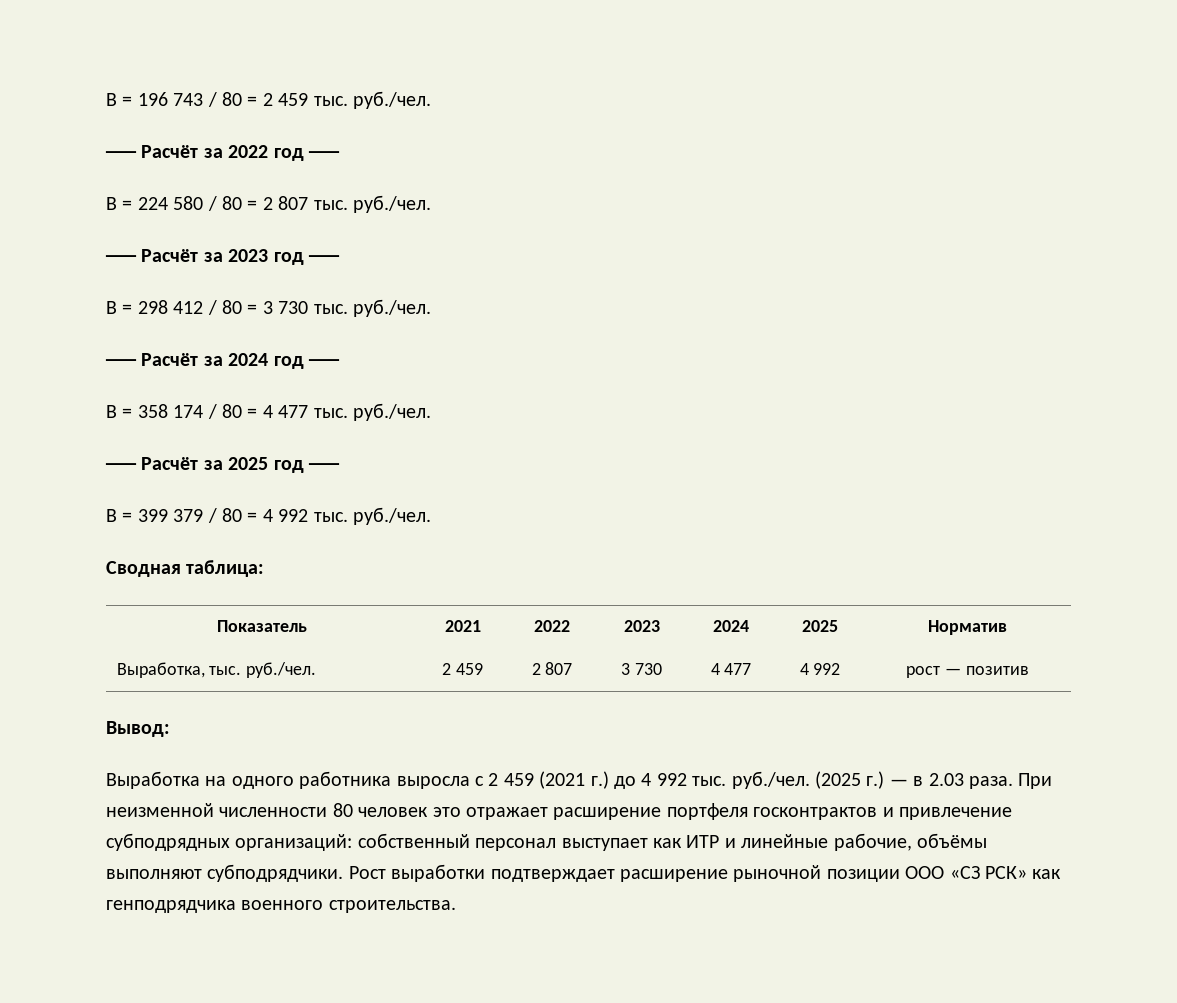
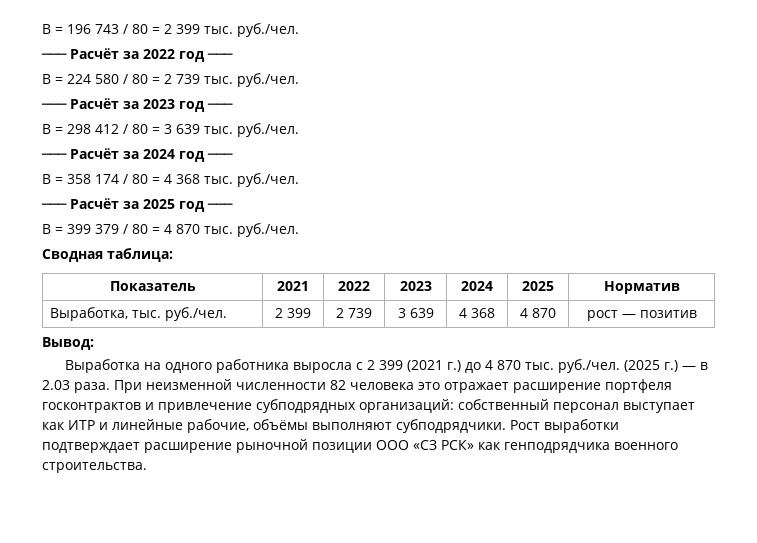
- В = 196 743 / 80 = 2 459 тыс. руб./чел.
+ В = 196 743 / 80 = 2 399 тыс. руб./чел.
- В = 224 580 / 80 = 2 807 тыс. руб./чел.
+ В = 224 580 / 80 = 2 739 тыс. руб./чел.
- В = 298 412 / 80 = 3 730 тыс. руб./чел.
+ В = 298 412 / 80 = 3 639 тыс. руб./чел.
- В = 358 174 / 80 = 4 477 тыс. руб./чел.
+ В = 358 174 / 80 = 4 368 тыс. руб./чел.
- В = 399 379 / 80 = 4 992 тыс. руб./чел.
+ В = 399 379 / 80 = 4 870 тыс. руб./чел.
- Выработка, тыс. руб./чел. | 2 459 | 2 807 | 3 730 | 4 477 | 4 992 | рост — позитив
+ Выработка, тыс. руб./чел. | 2 399 | 2 739 | 3 639 | 4 368 | 4 870 | рост — позитив
- Выработка на одного работника выросла с 2 459 (2021 г.) до 4 992 тыс. руб./чел. (2025 г.) — в 2.03 раза.
+ Выработка на одного работника выросла с 2 399 (2021 г.) до 4 870 тыс. руб./чел. (2025 г.) — в 2.03 раза.
- При неизменной численности 80 человек это отражает расширение портфеля госконтрактов и привлечение субподрядных организаций: собственный персонал выступает как ИТР и линейные рабочие, объёмы выполняют субподрядчики.
+ При неизменной численности 82 человека это отражает расширение портфеля госконтрактов и привлечение субподрядных организаций: собственный персонал выступает как ИТР и линейные рабочие, объёмы выполняют субподрядчики.

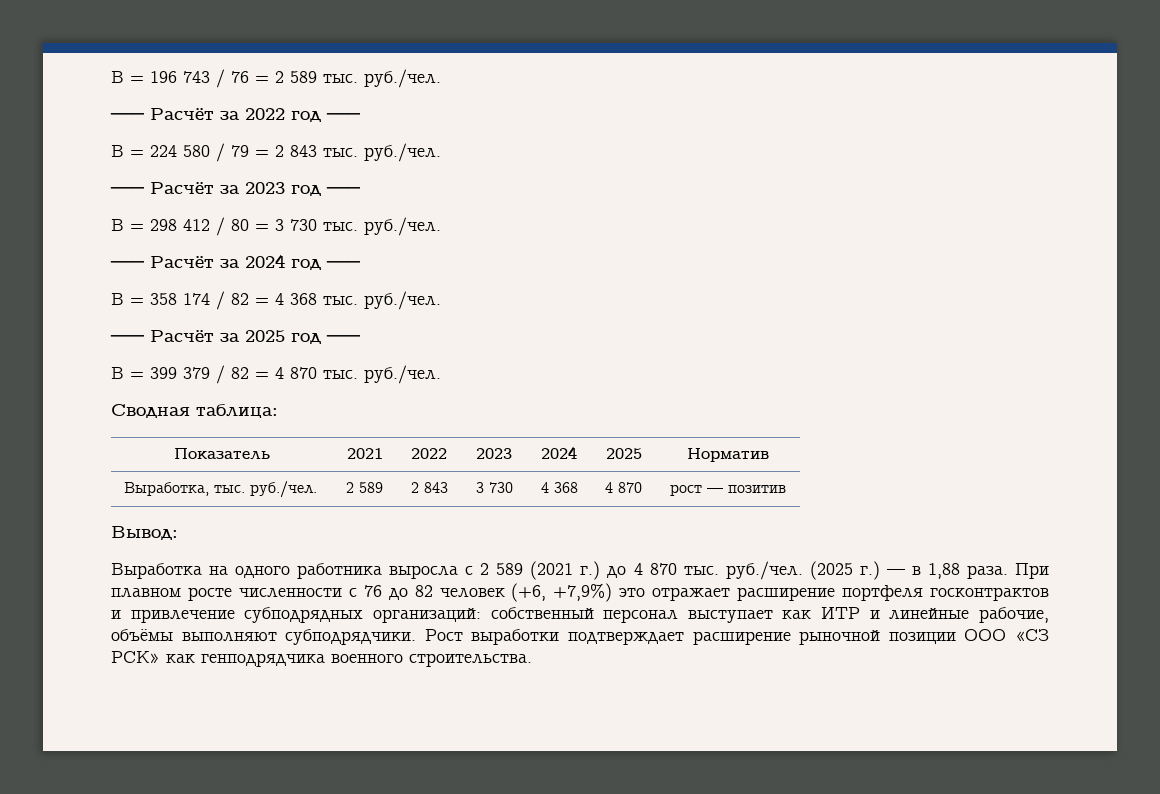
- В = 196 743 / 80 = 2 399 тыс. руб./чел.
+ В = 196 743 / 76 = 2 589 тыс. руб./чел.
- В = 224 580 / 80 = 2 739 тыс. руб./чел.
+ В = 224 580 / 79 = 2 843 тыс. руб./чел.
- В = 298 412 / 80 = 3 639 тыс. руб./чел.
+ В = 298 412 / 80 = 3 730 тыс. руб./чел.
- В = 358 174 / 80 = 4 368 тыс. руб./чел.
+ В = 358 174 / 82 = 4 368 тыс. руб./чел.
- В = 399 379 / 80 = 4 870 тыс. руб./чел.
+ В = 399 379 / 82 = 4 870 тыс. руб./чел.
- Выработка, тыс. руб./чел. | 2 399 | 2 739 | 3 639 | 4 368 | 4 870 | рост — позитив
+ Выработка, тыс. руб./чел. | 2 589 | 2 843 | 3 730 | 4 368 | 4 870 | рост — позитив
- Выработка на одного работника выросла с 2 399 (2021 г.) до 4 870 тыс. руб./чел. (2025 г.) — в 2.03 раза.
+ Выработка на одного работника выросла с 2 589 (2021 г.) до 4 870 тыс. руб./чел. (2025 г.) — в 1,88 раза.
- При неизменной численности 82 человека это отражает расширение портфеля госконтрактов и привлечение субподрядных организаций: собственный персонал выступает как ИТР и линейные рабочие, объёмы выполняют субподрядчики.
+ При плавном росте численности с 76 до 82 человек (+6, +7,9%) это отражает расширение портфеля госконтрактов и привлечение субподрядных организаций: собственный персонал выступает как ИТР и линейные рабочие, объёмы выполняют субподрядчики.

